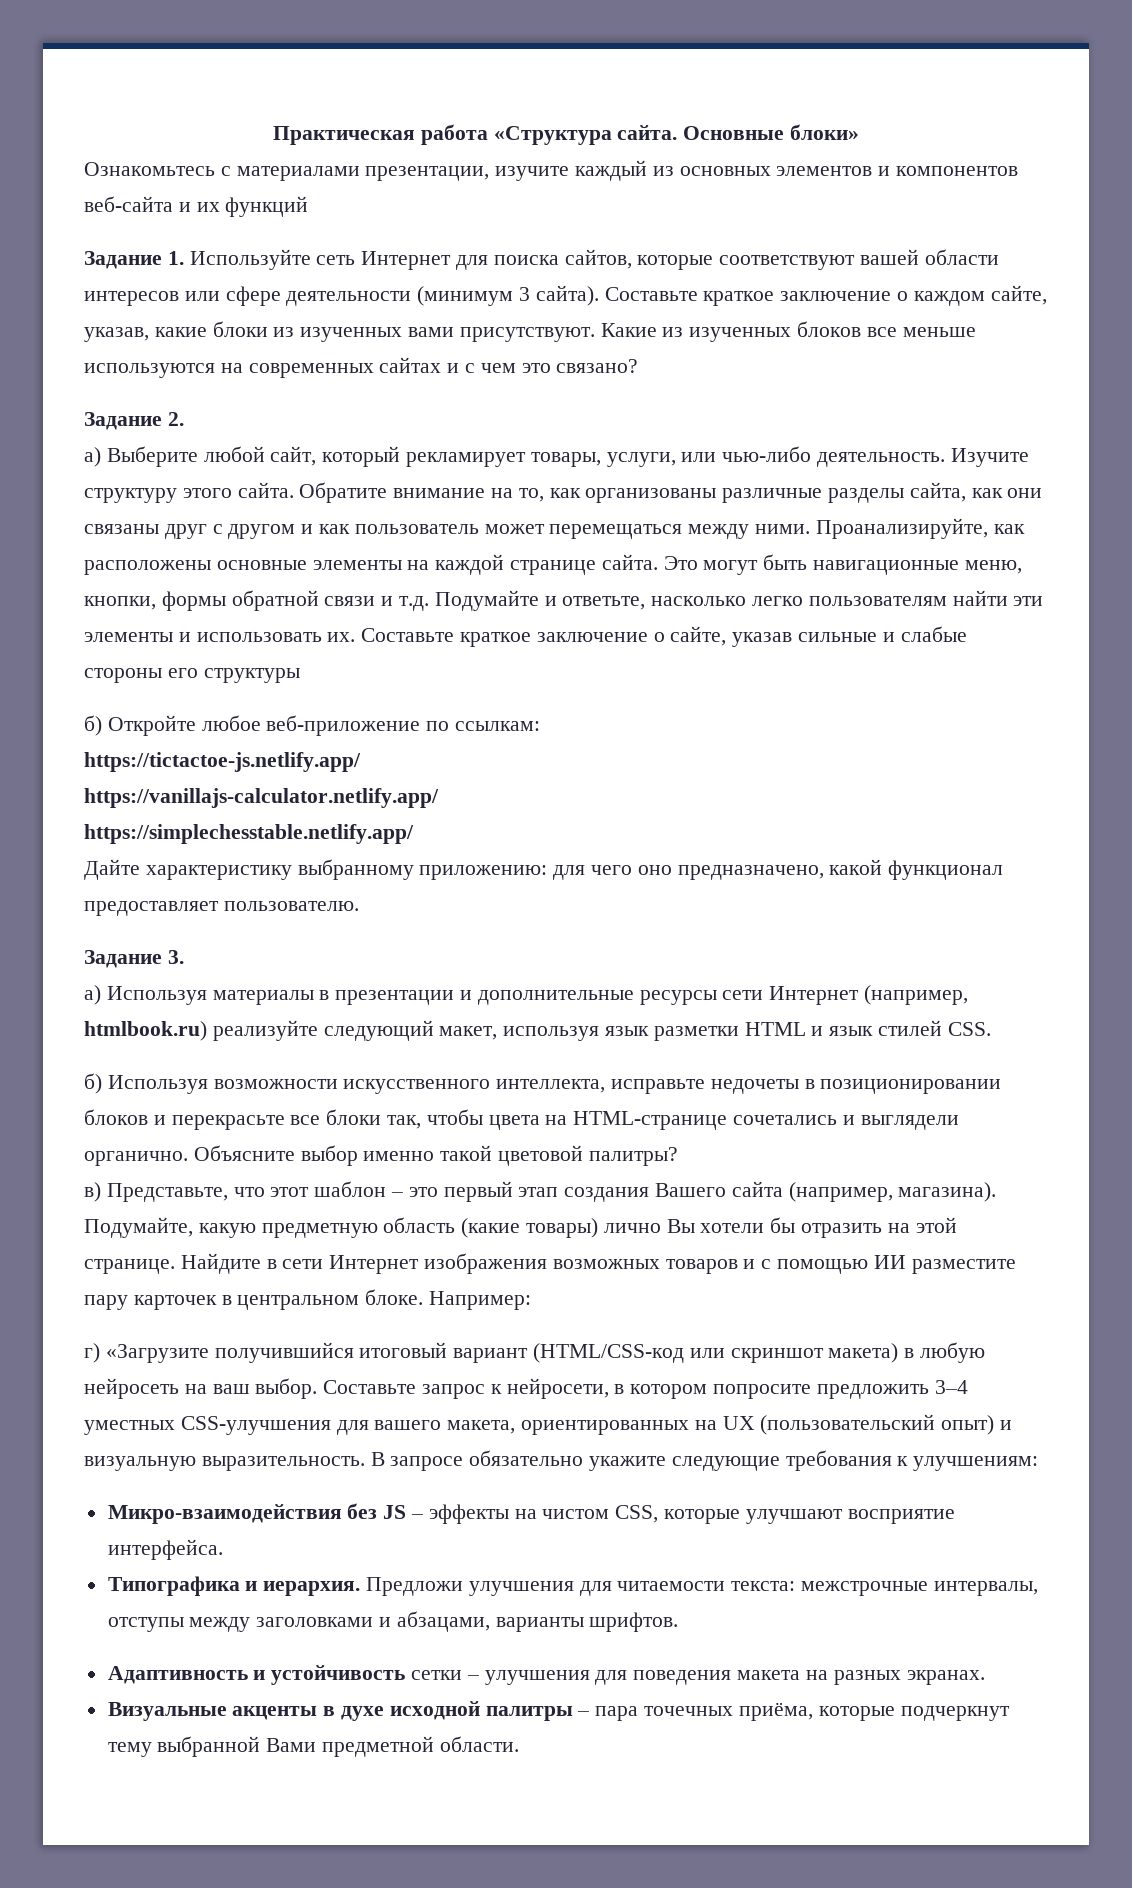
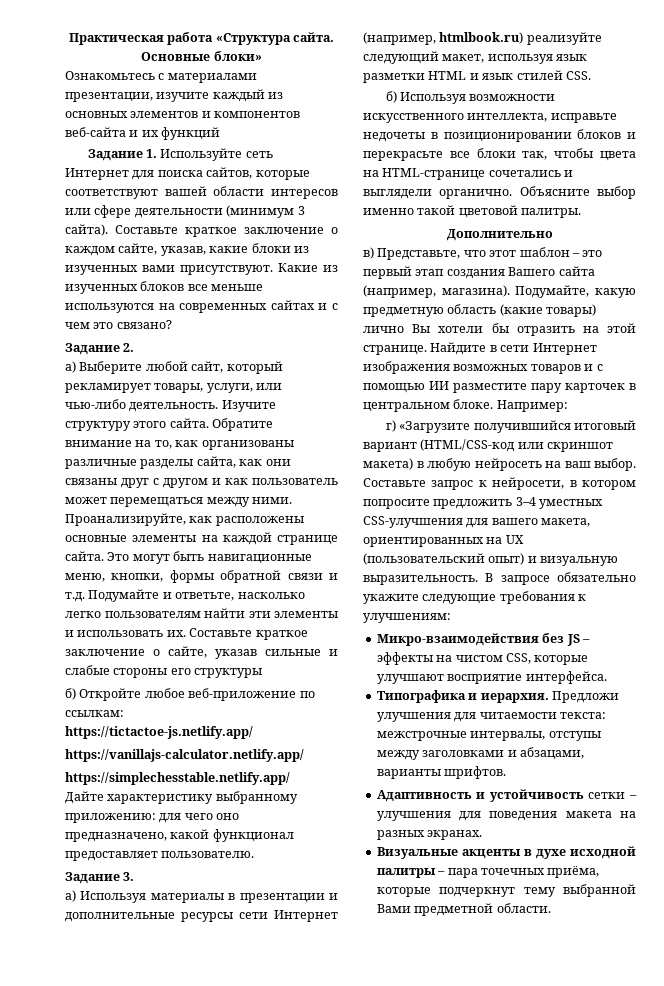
- Объясните выбор именно такой цветовой палитры?
+ Объясните выбор именно такой цветовой палитры.
+ Дополнительно

